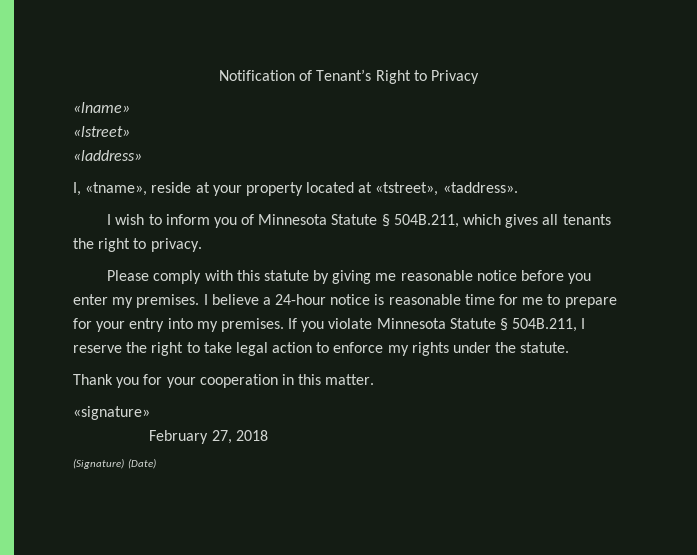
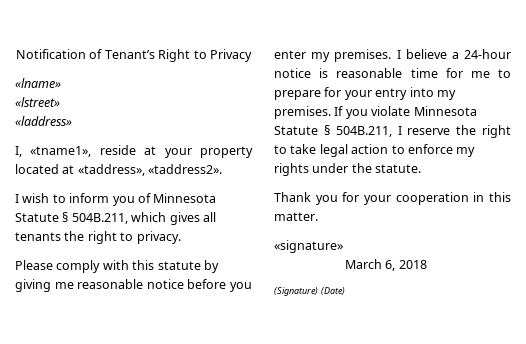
- I, «tname», reside at your property located at «tstreet», «taddress».
+ I, «tname1», reside at your property located at «taddress», «taddress2».
- February 27, 2018
+ March 6, 2018

